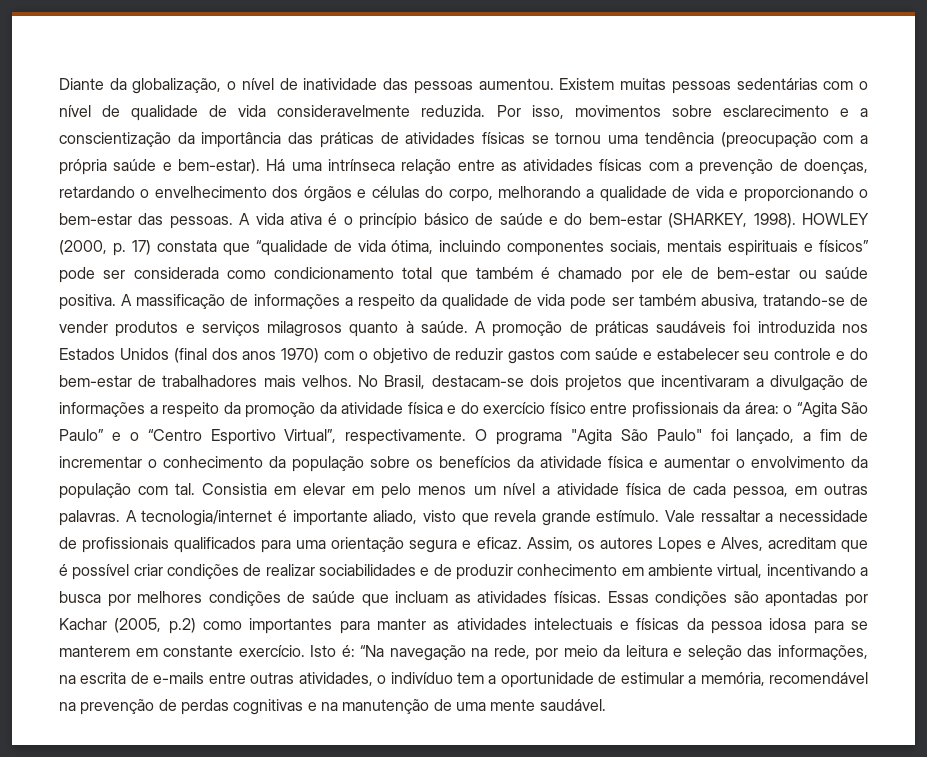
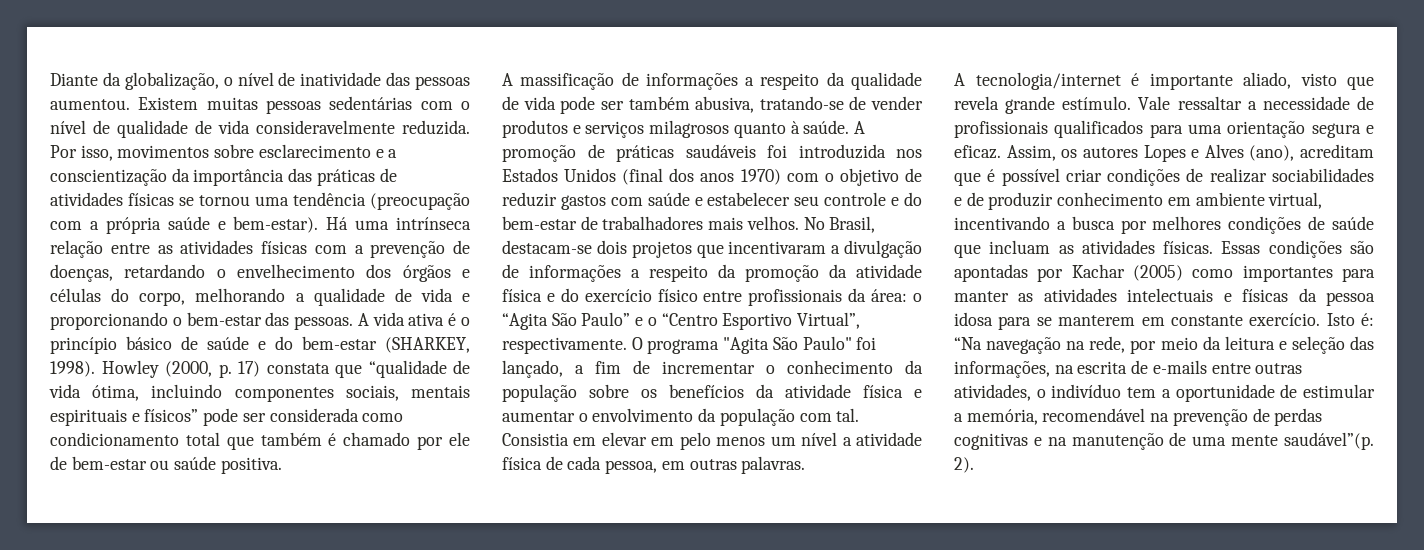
- HOWLEY (2000, p. 17) constata que “qualidade de vida ótima, incluindo componentes sociais, mentais espirituais e físicos” pode ser considerada como condicionamento total que também é chamado por ele de bem-estar ou saúde positiva. A massificação de informações a respeito da qualidade de vida pode ser também abusiva, tratando-se de vender produtos e serviços milagrosos quanto à saúde.
+ Howley (2000, p. 17) constata que “qualidade de vida ótima, incluindo componentes sociais, mentais espirituais e físicos” pode ser considerada como condicionamento total que também é chamado por ele de bem-estar ou saúde positiva.
+ A massificação de informações a respeito da qualidade de vida pode ser também abusiva, tratando-se de vender produtos e serviços milagrosos quanto à saúde.
- Consistia em elevar em pelo menos um nível a atividade física de cada pessoa, em outras palavras. A tecnologia/internet é importante aliado, visto que revela grande estímulo.
+ Consistia em elevar em pelo menos um nível a atividade física de cada pessoa, em outras palavras.
+ A tecnologia/internet é importante aliado, visto que revela grande estímulo.
- Assim, os autores Lopes e Alves, acreditam que é possível criar condições de realizar sociabilidades e de produzir conhecimento em ambiente virtual, incentivando a busca por melhores condições de saúde que incluam as atividades físicas.
+ Assim, os autores Lopes e Alves (ano), acreditam que é possível criar condições de realizar sociabilidades e de produzir conhecimento em ambiente virtual, incentivando a busca por melhores condições de saúde que incluam as atividades físicas.
- Essas condições são apontadas por Kachar (2005, p.2) como importantes para manter as atividades intelectuais e físicas da pessoa idosa para se manterem em constante exercício.
+ Essas condições são apontadas por Kachar (2005) como importantes para manter as atividades intelectuais e físicas da pessoa idosa para se manterem em constante exercício.
- Isto é: “Na navegação na rede, por meio da leitura e seleção das informações, na escrita de e-mails entre outras atividades, o indivíduo tem a oportunidade de estimular a memória, recomendável na prevenção de perdas cognitivas e na manutenção de uma mente saudável.
+ Isto é: “Na navegação na rede, por meio da leitura e seleção das informações, na escrita de e-mails entre outras atividades, o indivíduo tem a oportunidade de estimular a memória, recomendável na prevenção de perdas cognitivas e na manutenção de uma mente saudável”(p. 2).

